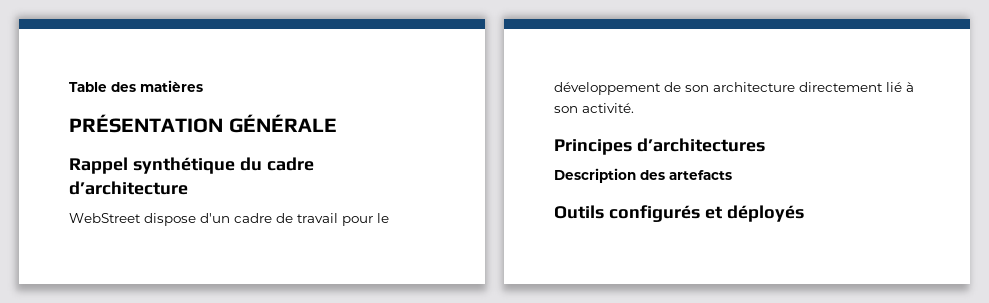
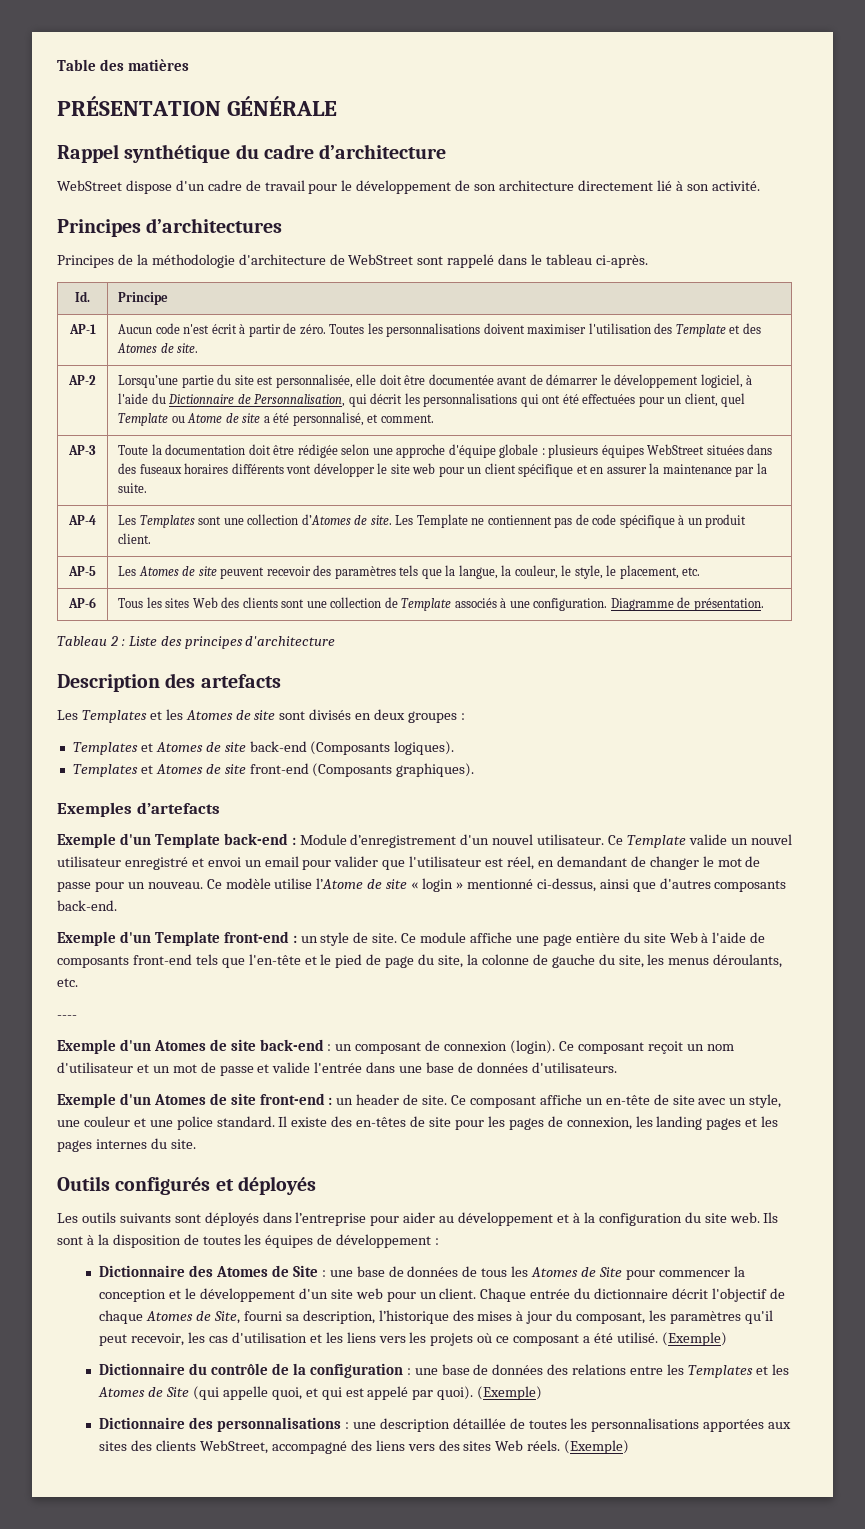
+ Principes de la méthodologie d'architecture de WebStreet sont rappelé dans le tableau ci-après.
+ Id. | Principe
+ AP-1 | Aucun code n'est écrit à partir de zéro. Toutes les personnalisations doivent maximiser l'utilisation des Template et des Atomes de site.
+ AP-2 | Lorsqu’une partie du site est personnalisée, elle doit être documentée avant de démarrer le développement logiciel, à l'aide du Dictionnaire de Personnalisation, qui décrit les personnalisations qui ont été effectuées pour un client, quel Template ou Atome de site a été personnalisé, et comment.
+ AP-3 | Toute la documentation doit être rédigée selon une approche d'équipe globale : plusieurs équipes WebStreet situées dans des fuseaux horaires différents vont développer le site web pour un client spécifique et en assurer la maintenance par la suite.
+ AP-4 | Les Templates sont une collection d’Atomes de site. Les Template ne contiennent pas de code spécifique à un produit client.
+ AP-5 | Les Atomes de site peuvent recevoir des paramètres tels que la langue, la couleur, le style, le placement, etc.
+ AP-6 | Tous les sites Web des clients sont une collection de Template associés à une configuration. Diagramme de présentation.
+ Tableau 2 : Liste des principes d'architecture
  Description des artefacts
+ Les Templates et les Atomes de site sont divisés en deux groupes :
+ Templates et Atomes de site back-end (Composants logiques).
+ Templates et Atomes de site front-end (Composants graphiques).
+ Exemples d’artefacts
+ Exemple d'un Template back-end : Module d’enregistrement d'un nouvel utilisateur. Ce Template valide un nouvel utilisateur enregistré et envoi un email pour valider que l'utilisateur est réel, en demandant de changer le mot de passe pour un nouveau. Ce modèle utilise l’Atome de site « login » mentionné ci-dessus, ainsi que d'autres composants back-end.
+ Exemple d'un Template front-end : un style de site. Ce module affiche une page entière du site Web à l'aide de composants front-end tels que l'en-tête et le pied de page du site, la colonne de gauche du site, les menus déroulants, etc.
+ ----
+ Exemple d'un Atomes de site back-end : un composant de connexion (login). Ce composant reçoit un nom d'utilisateur et un mot de passe et valide l'entrée dans une base de données d'utilisateurs.
+ Exemple d'un Atomes de site front-end : un header de site. Ce composant affiche un en-tête de site avec un style, une couleur et une police standard. Il existe des en-têtes de site pour les pages de connexion, les landing pages et les pages internes du site.
  Outils configurés et déployés
+ Les outils suivants sont déployés dans l’entreprise pour aider au développement et à la configuration du site web. Ils sont à la disposition de toutes les équipes de développement :
+ Dictionnaire des Atomes de Site : une base de données de tous les Atomes de Site pour commencer la conception et le développement d'un site web pour un client. Chaque entrée du dictionnaire décrit l'objectif de chaque Atomes de Site, fourni sa description, l’historique des mises à jour du composant, les paramètres qu'il peut recevoir, les cas d'utilisation et les liens vers les projets où ce composant a été utilisé. (Exemple)
+ Dictionnaire du contrôle de la configuration : une base de données des relations entre les Templates et les Atomes de Site (qui appelle quoi, et qui est appelé par quoi). (Exemple)
+ Dictionnaire des personnalisations : une description détaillée de toutes les personnalisations apportées aux sites des clients WebStreet, accompagné des liens vers des sites Web réels. (Exemple)

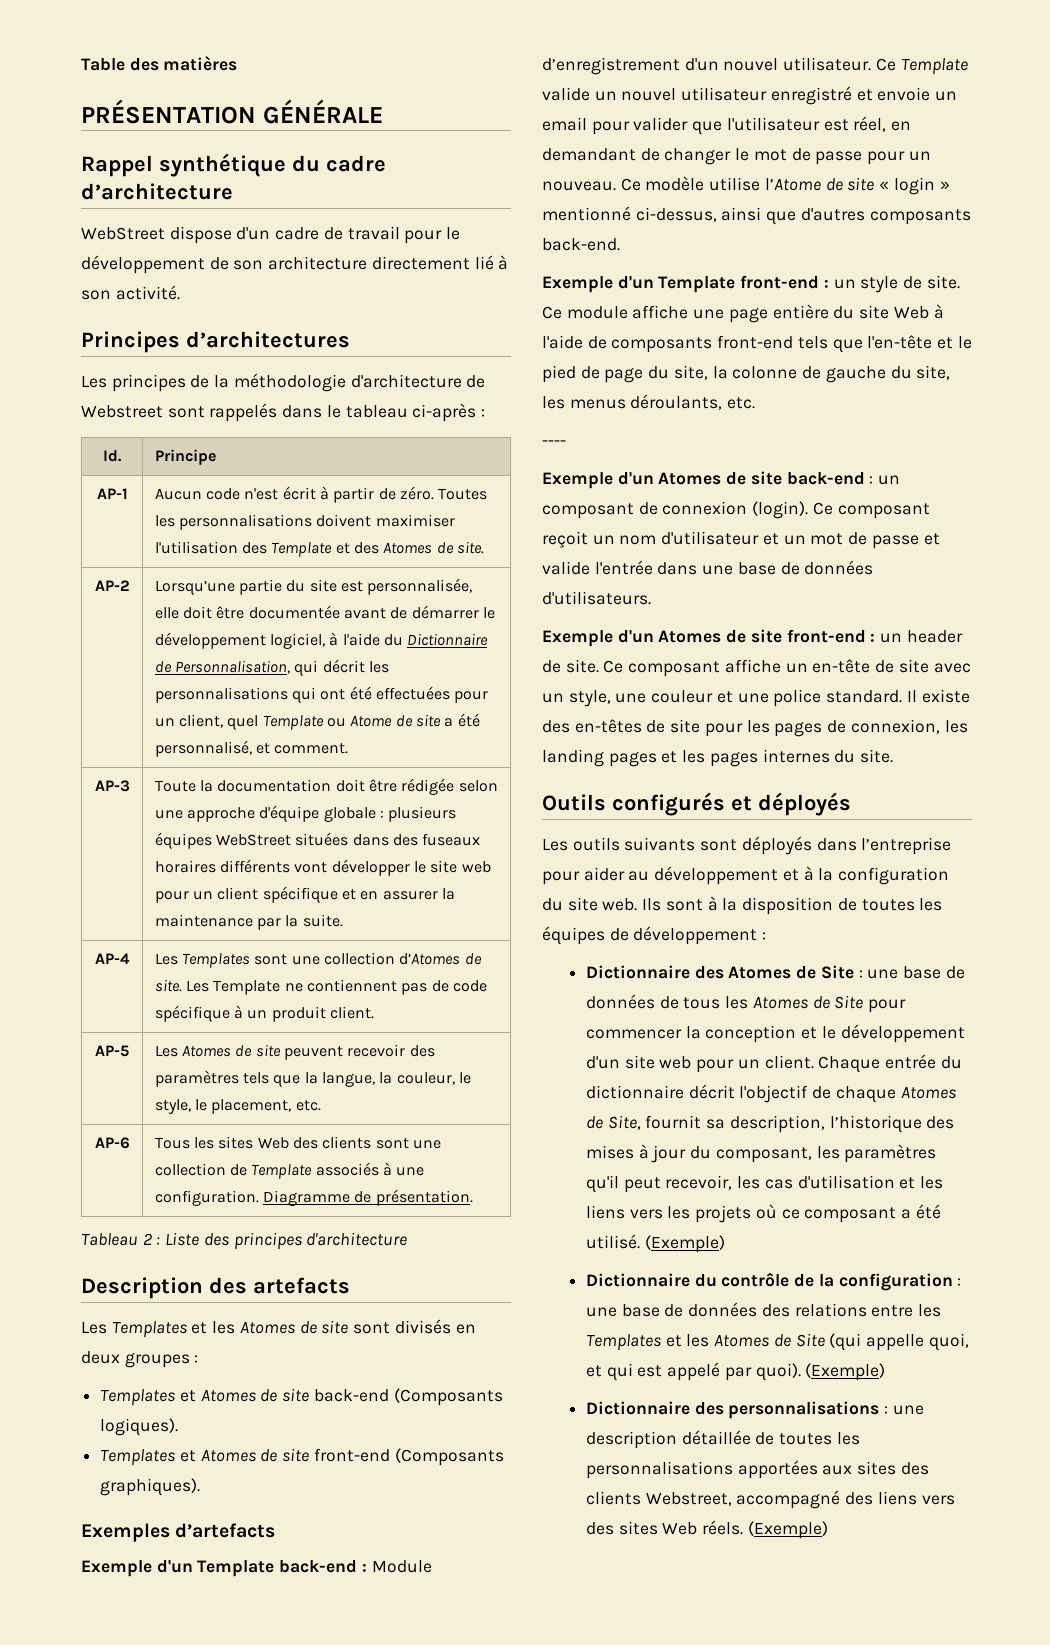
- Principes de la méthodologie d'architecture de WebStreet sont rappelé dans le tableau ci-après.
+ Les principes de la méthodologie d'architecture de Webstreet sont rappelés dans le tableau ci-après :
- Ce Template valide un nouvel utilisateur enregistré et envoi un email pour valider que l'utilisateur est réel, en demandant de changer le mot de passe pour un nouveau.
+ Ce Template valide un nouvel utilisateur enregistré et envoie un email pour valider que l'utilisateur est réel, en demandant de changer le mot de passe pour un nouveau.
- Chaque entrée du dictionnaire décrit l'objectif de chaque Atomes de Site, fourni sa description, l’historique des mises à jour du composant, les paramètres qu'il peut recevoir, les cas d'utilisation et les liens vers les projets où ce composant a été utilisé.
+ Chaque entrée du dictionnaire décrit l'objectif de chaque Atomes de Site, fournit sa description, l’historique des mises à jour du composant, les paramètres qu'il peut recevoir, les cas d'utilisation et les liens vers les projets où ce composant a été utilisé.
- Dictionnaire des personnalisations : une description détaillée de toutes les personnalisations apportées aux sites des clients WebStreet, accompagné des liens vers des sites Web réels.
+ Dictionnaire des personnalisations : une description détaillée de toutes les personnalisations apportées aux sites des clients Webstreet, accompagné des liens vers des sites Web réels.

